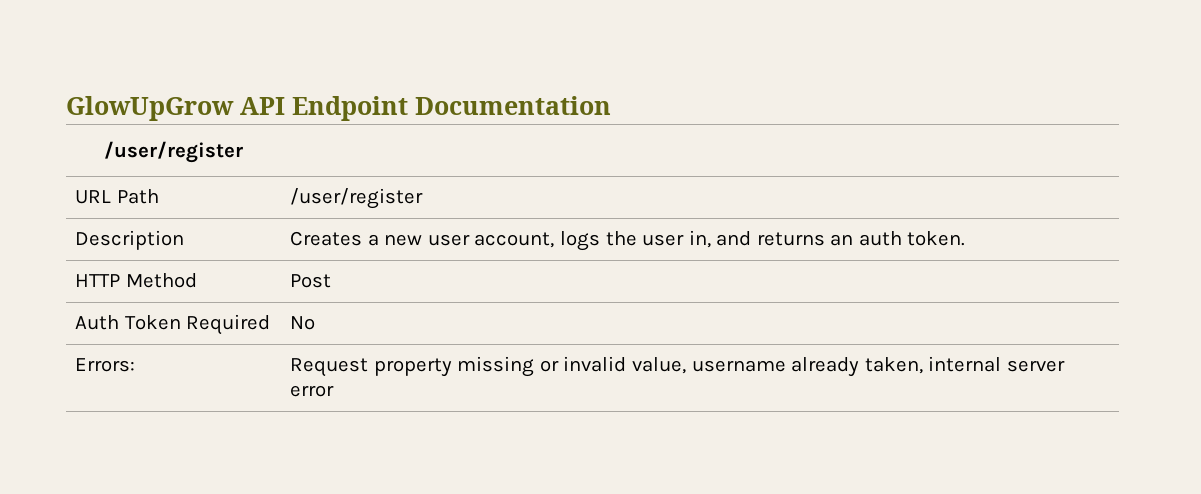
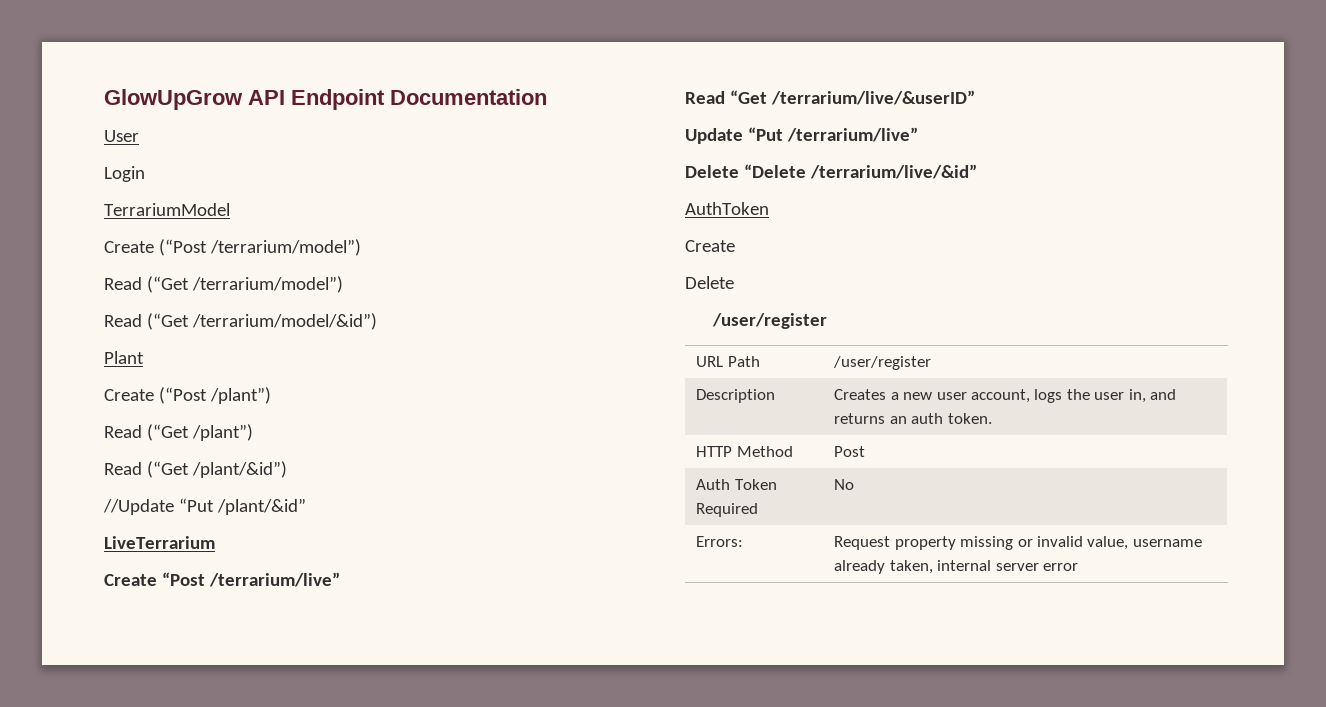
+ User
+ Login
+ TerrariumModel
+ Create (“Post /terrarium/model”)
+ Read (“Get /terrarium/model”)
+ Read (“Get /terrarium/model/&id”)
+ Plant
+ Create (“Post /plant”)
+ Read (“Get /plant”)
+ Read (“Get /plant/&id”)
+ //Update “Put /plant/&id”
+ LiveTerrarium
+ Create “Post /terrarium/live”
+ Read “Get /terrarium/live/&userID”
+ Update “Put /terrarium/live”
+ Delete “Delete /terrarium/live/&id”
+ AuthToken
+ Create
+ Delete

